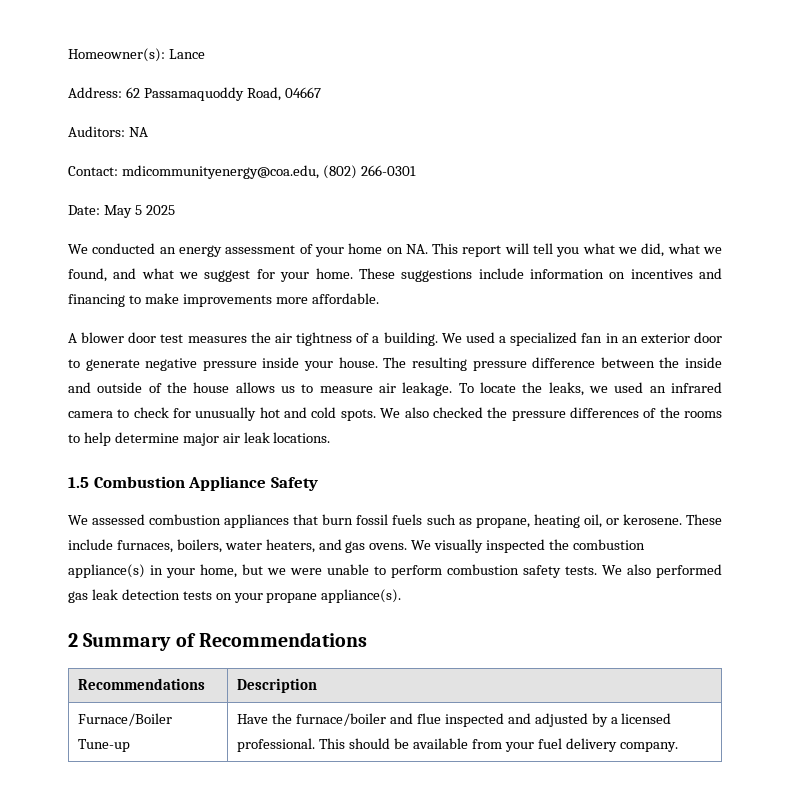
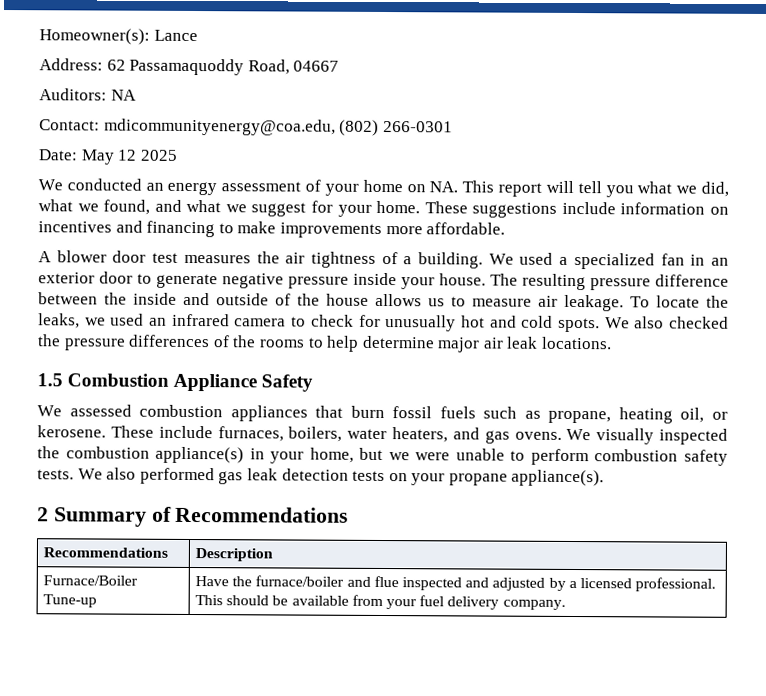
- Date: May 5 2025
+ Date: May 12 2025

